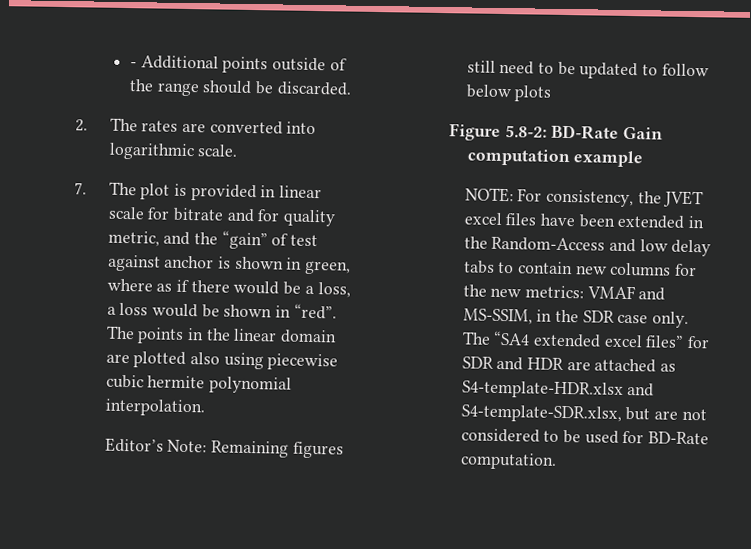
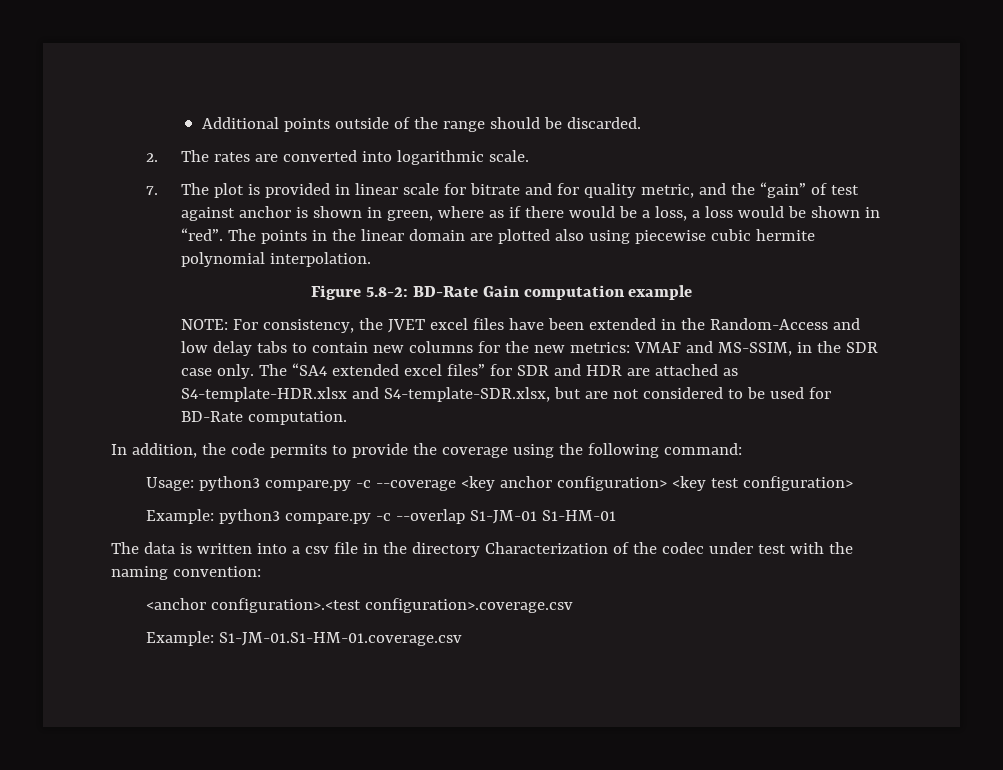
- - Additional points outside of the range should be discarded.
+ Additional points outside of the range should be discarded.
- Editor’s Note: Remaining figures still need to be updated to follow below plots
+ In addition, the code permits to provide the coverage using the following command:
+ Usage: python3 compare.py -c --coverage <key anchor configuration> <key test configuration>
+ Example: python3 compare.py -c --overlap S1-JM-01 S1-HM-01
+ The data is written into a csv file in the directory Characterization of the codec under test with the naming convention:
+ <anchor configuration>.<test configuration>.coverage.csv
+ Example: S1-JM-01.S1-HM-01.coverage.csv

